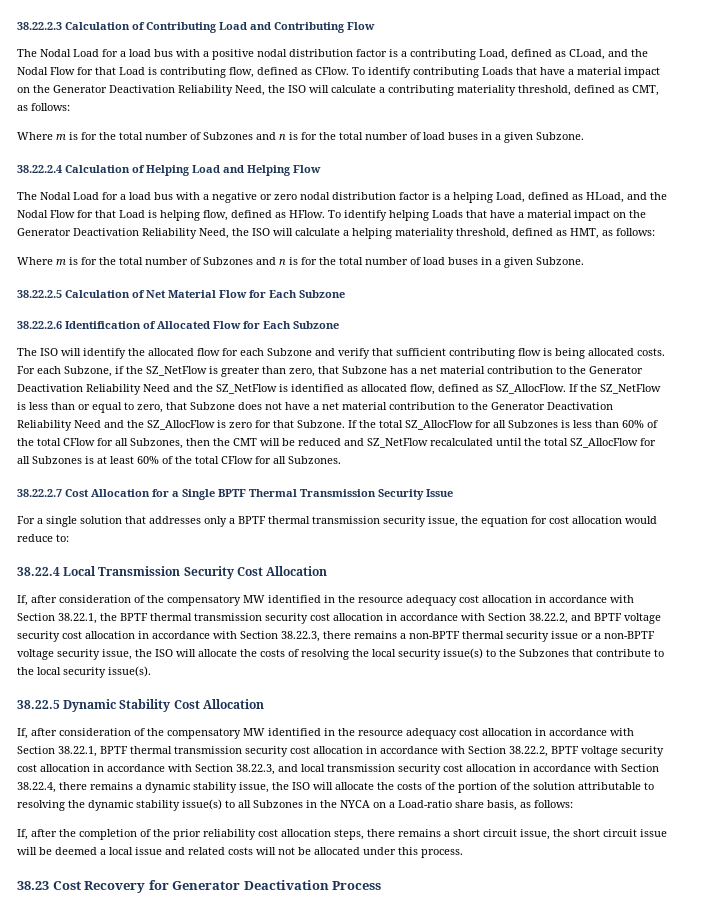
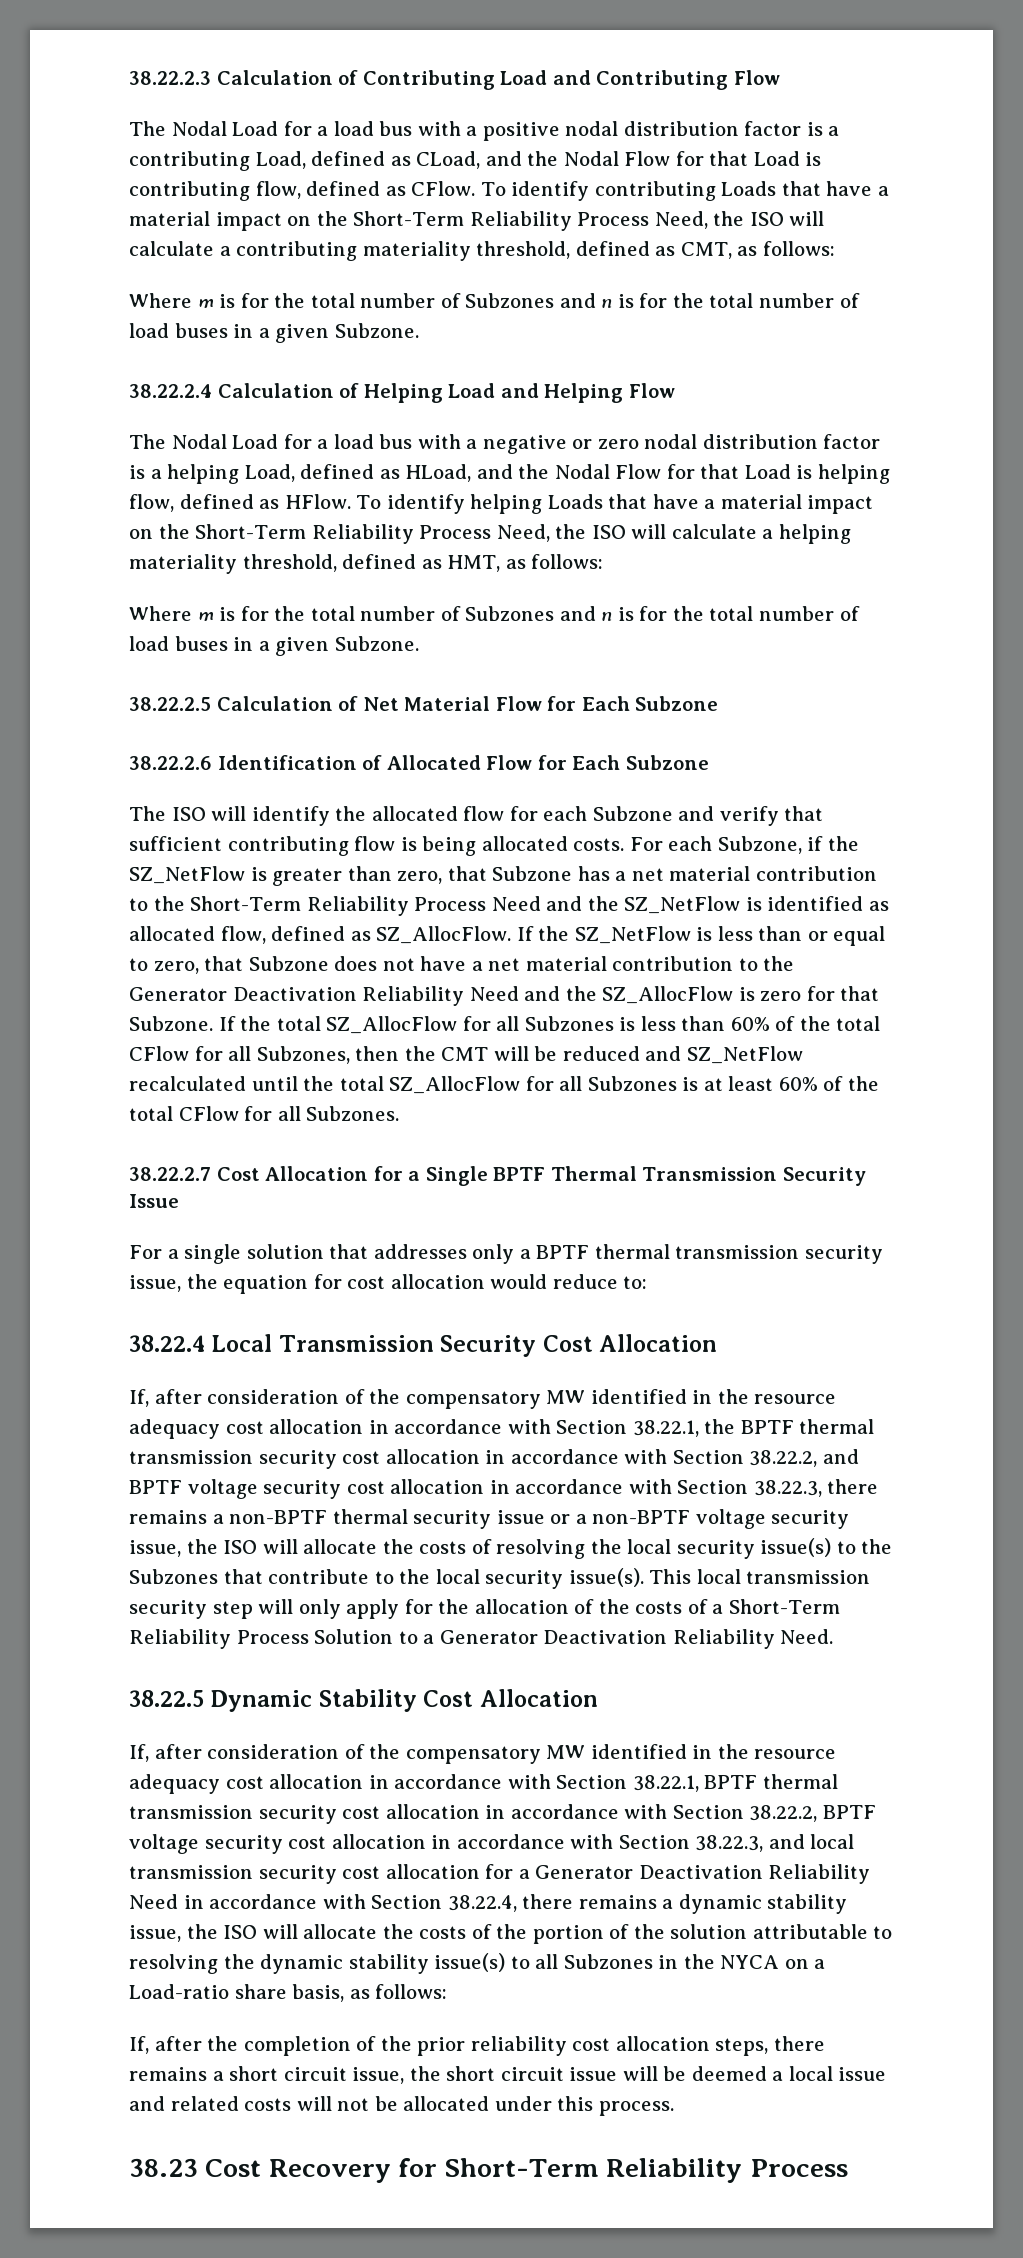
- To identify contributing Loads that have a material impact on the Generator Deactivation Reliability Need, the ISO will calculate a contributing materiality threshold, defined as CMT, as follows:
+ To identify contributing Loads that have a material impact on the Short-Term Reliability Process Need, the ISO will calculate a contributing materiality threshold, defined as CMT, as follows:
- To identify helping Loads that have a material impact on the Generator Deactivation Reliability Need, the ISO will calculate a helping materiality threshold, defined as HMT, as follows:
+ To identify helping Loads that have a material impact on the Short-Term Reliability Process Need, the ISO will calculate a helping materiality threshold, defined as HMT, as follows:
- For each Subzone, if the SZ_NetFlow is greater than zero, that Subzone has a net material contribution to the Generator Deactivation Reliability Need and the SZ_NetFlow is identified as allocated flow, defined as SZ_AllocFlow.
+ For each Subzone, if the SZ_NetFlow is greater than zero, that Subzone has a net material contribution to the Short-Term Reliability Process Need and the SZ_NetFlow is identified as allocated flow, defined as SZ_AllocFlow.
+ This local transmission security step will only apply for the allocation of the costs of a Short-Term Reliability Process Solution to a Generator Deactivation Reliability Need.
- If, after consideration of the compensatory MW identified in the resource adequacy cost allocation in accordance with Section 38.22.1, BPTF thermal transmission security cost allocation in accordance with Section 38.22.2, BPTF voltage security cost allocation in accordance with Section 38.22.3, and local transmission security cost allocation in accordance with Section 38.22.4, there remains a dynamic stability issue, the ISO will allocate the costs of the portion of the solution attributable to resolving the dynamic stability issue(s) to all Subzones in the NYCA on a Load-ratio share basis, as follows:
+ If, after consideration of the compensatory MW identified in the resource adequacy cost allocation in accordance with Section 38.22.1, BPTF thermal transmission security cost allocation in accordance with Section 38.22.2, BPTF voltage security cost allocation in accordance with Section 38.22.3, and local transmission security cost allocation for a Generator Deactivation Reliability Need in accordance with Section 38.22.4, there remains a dynamic stability issue, the ISO will allocate the costs of the portion of the solution attributable to resolving the dynamic stability issue(s) to all Subzones in the NYCA on a Load-ratio share basis, as follows:
- 38.23 Cost Recovery for Generator Deactivation Process
+ 38.23 Cost Recovery for Short-Term Reliability Process

